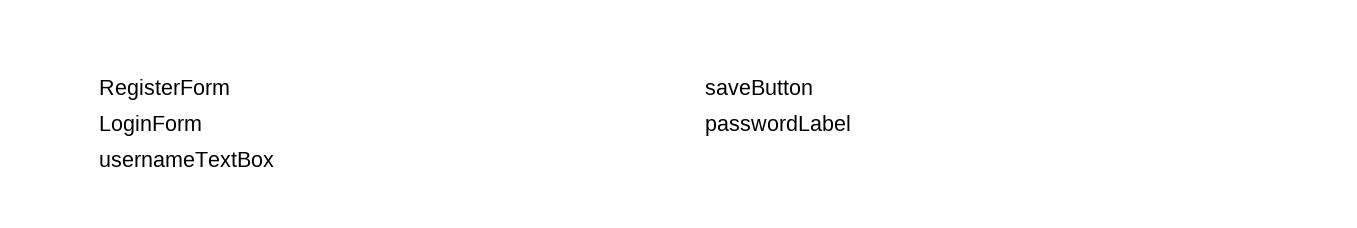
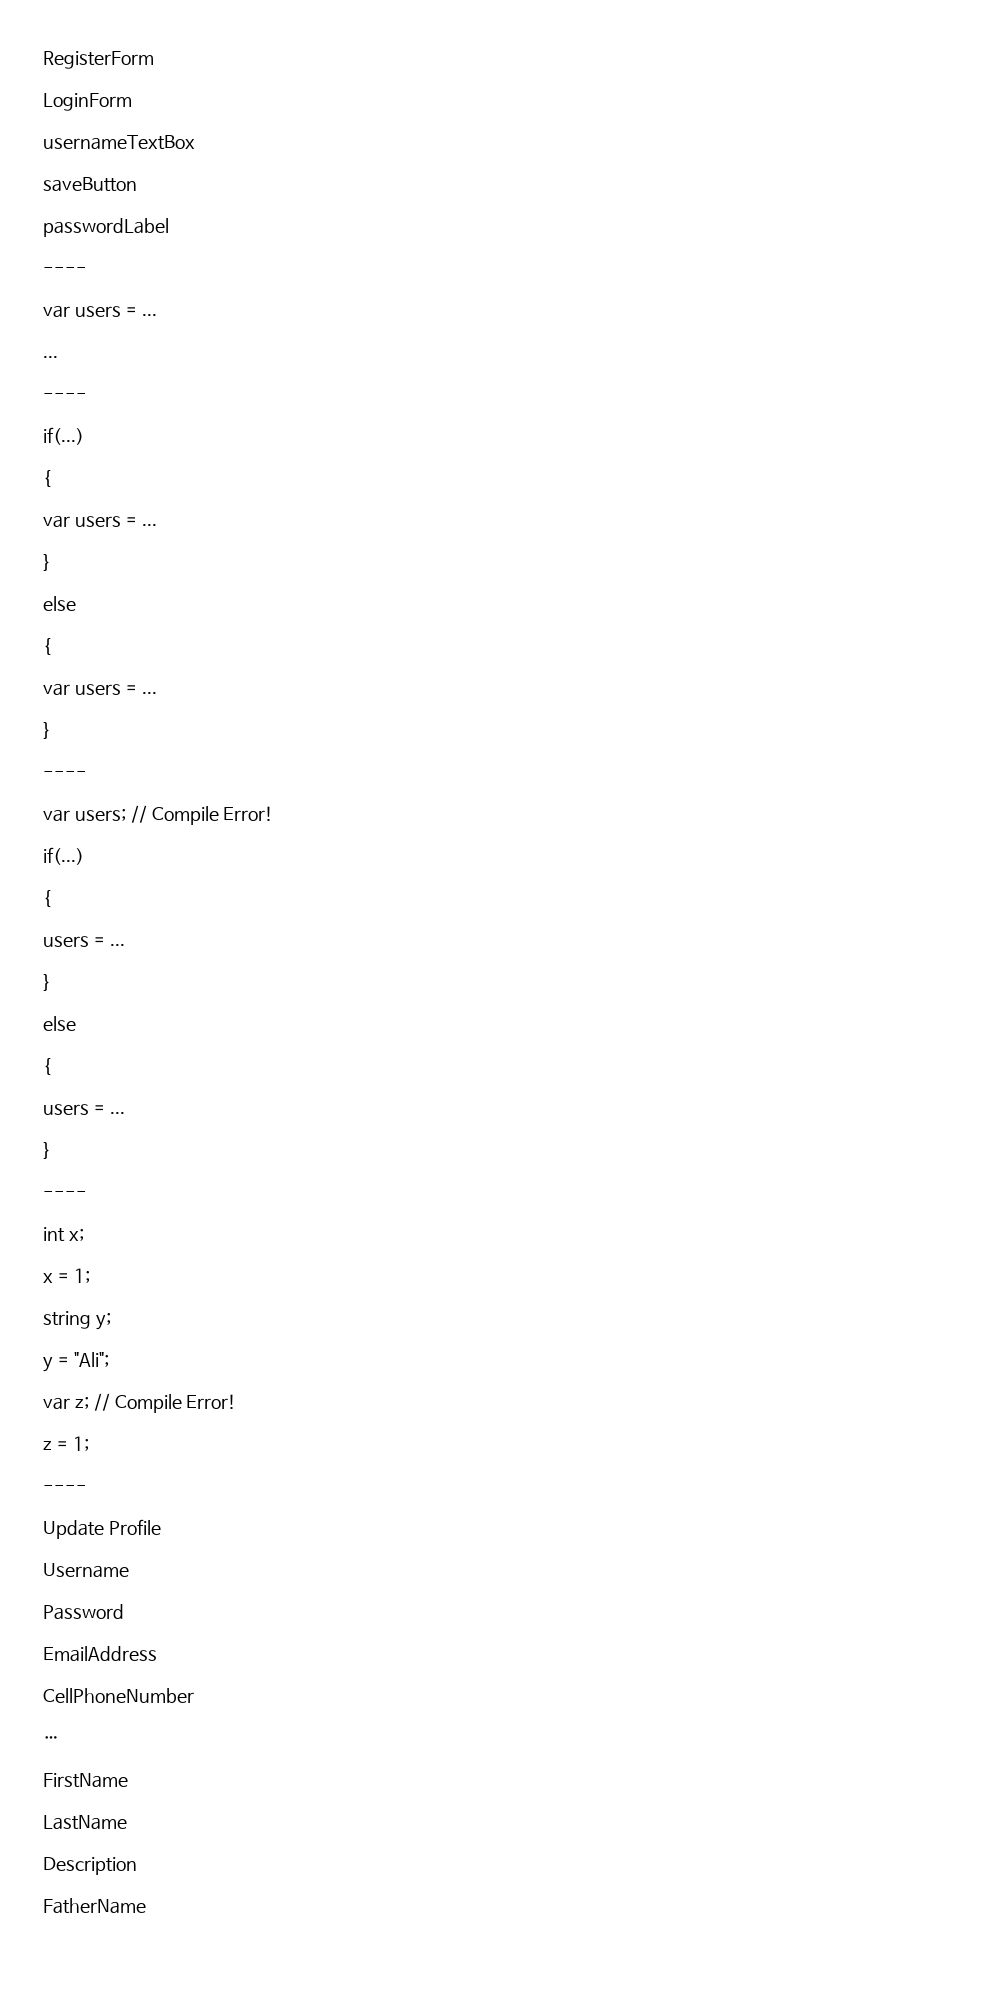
  passwordLabel
+ ----
+ var users = ...
+ ...
+ ----
+ if(...)
+ {
+ var users = ...
+ }
+ else
+ {
+ var users = ...
+ }
+ ----
+ var users; // Compile Error!
+ if(...)
+ {
+ users = ...
+ }
+ else
+ {
+ users = ...
+ }
+ ----
+ int x;
+ x = 1;
+ string y;
+ y = "Ali";
+ var z; // Compile Error!
+ z = 1;
+ ----
+ Update Profile
+ Username
+ Password
+ EmailAddress
+ CellPhoneNumber
+ …
+ FirstName
+ LastName
+ Description
+ FatherName

